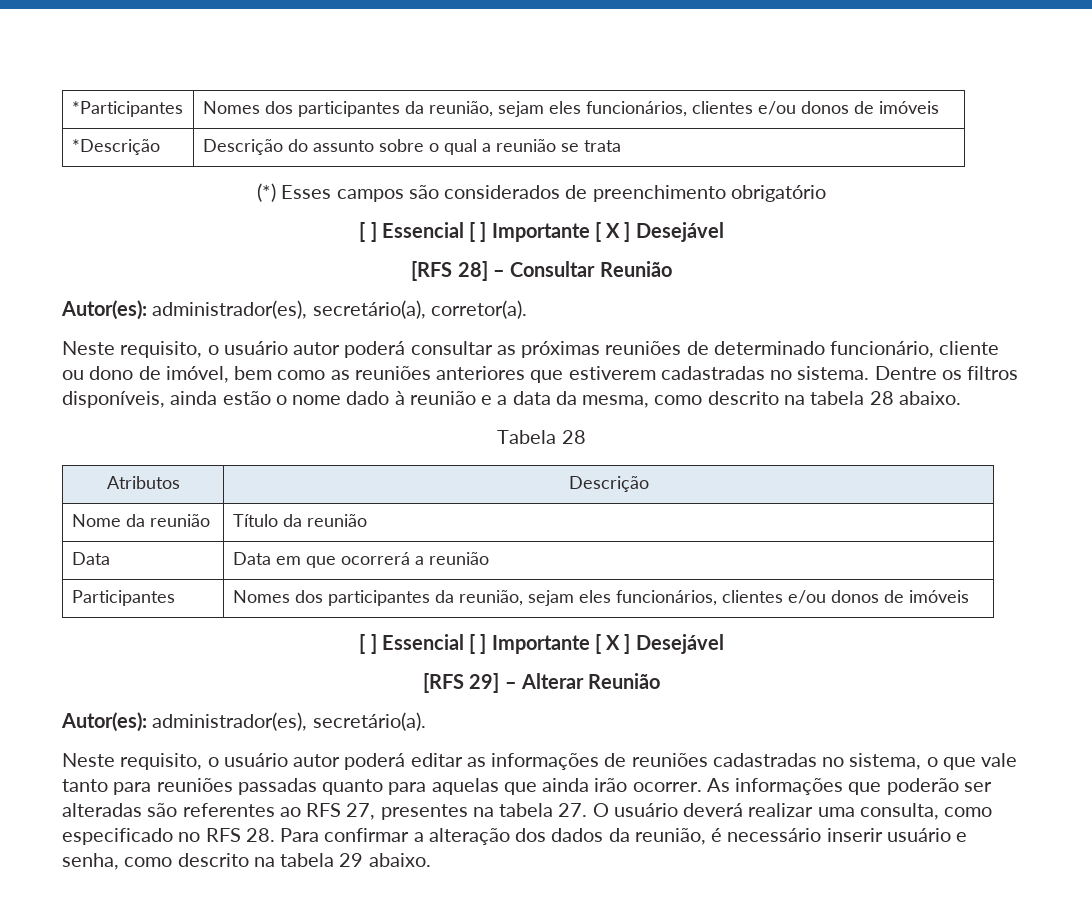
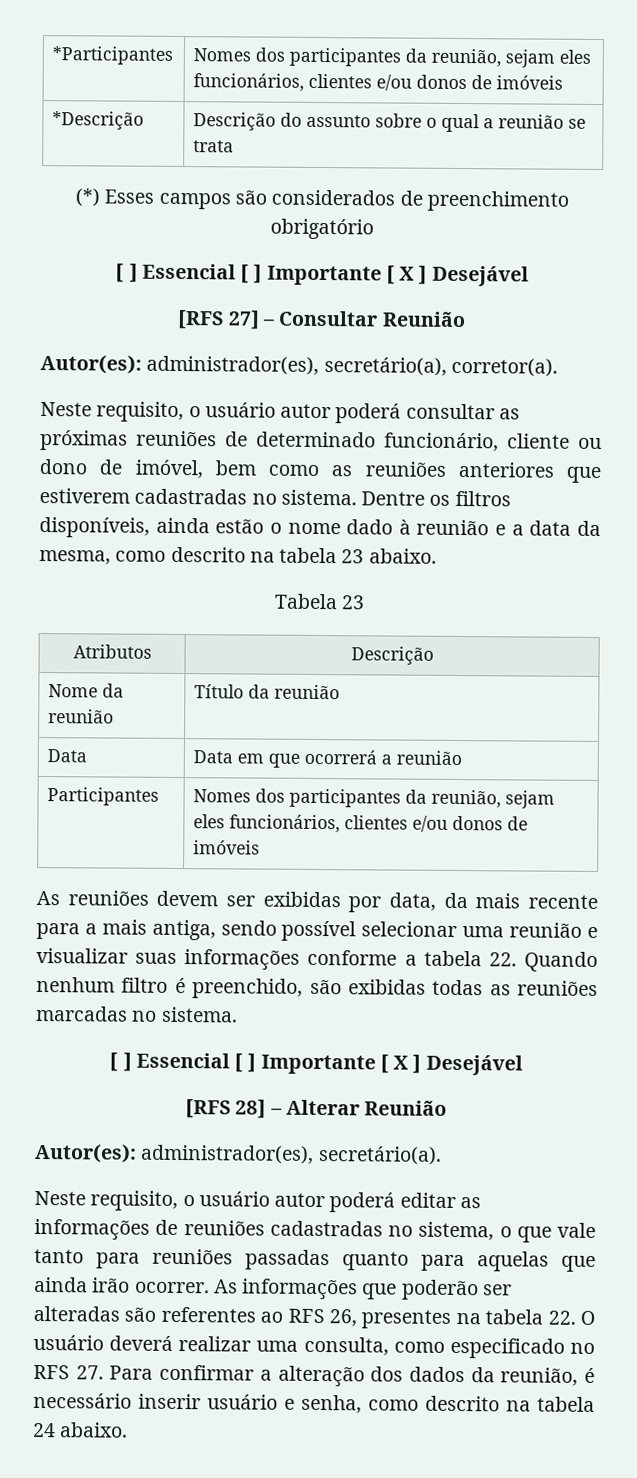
- [RFS 28] – Consultar Reunião
+ [RFS 27] – Consultar Reunião
- Dentre os filtros disponíveis, ainda estão o nome dado à reunião e a data da mesma, como descrito na tabela 28 abaixo.
+ Dentre os filtros disponíveis, ainda estão o nome dado à reunião e a data da mesma, como descrito na tabela 23 abaixo.
- Tabela 28
+ Tabela 23
+ As reuniões devem ser exibidas por data, da mais recente para a mais antiga, sendo possível selecionar uma reunião e visualizar suas informações conforme a tabela 22. Quando nenhum filtro é preenchido, são exibidas todas as reuniões marcadas no sistema.
- [RFS 29] – Alterar Reunião
+ [RFS 28] – Alterar Reunião
- As informações que poderão ser alteradas são referentes ao RFS 27, presentes na tabela 27. O usuário deverá realizar uma consulta, como especificado no RFS 28. Para confirmar a alteração dos dados da reunião, é necessário inserir usuário e senha, como descrito na tabela 29 abaixo.
+ As informações que poderão ser alteradas são referentes ao RFS 26, presentes na tabela 22. O usuário deverá realizar uma consulta, como especificado no RFS 27. Para confirmar a alteração dos dados da reunião, é necessário inserir usuário e senha, como descrito na tabela 24 abaixo.

